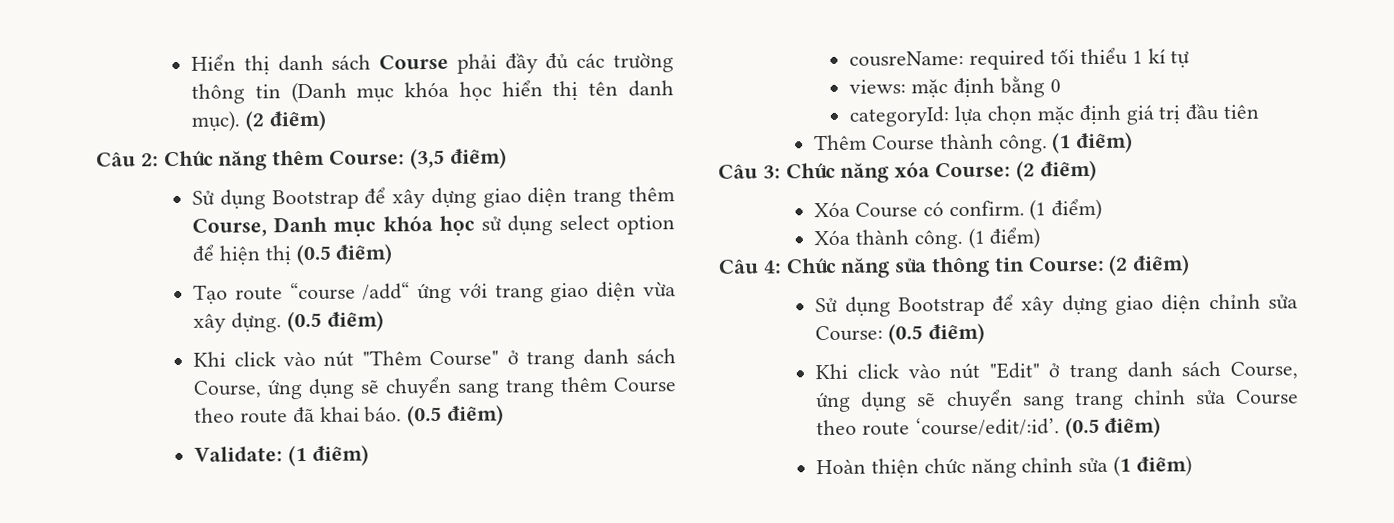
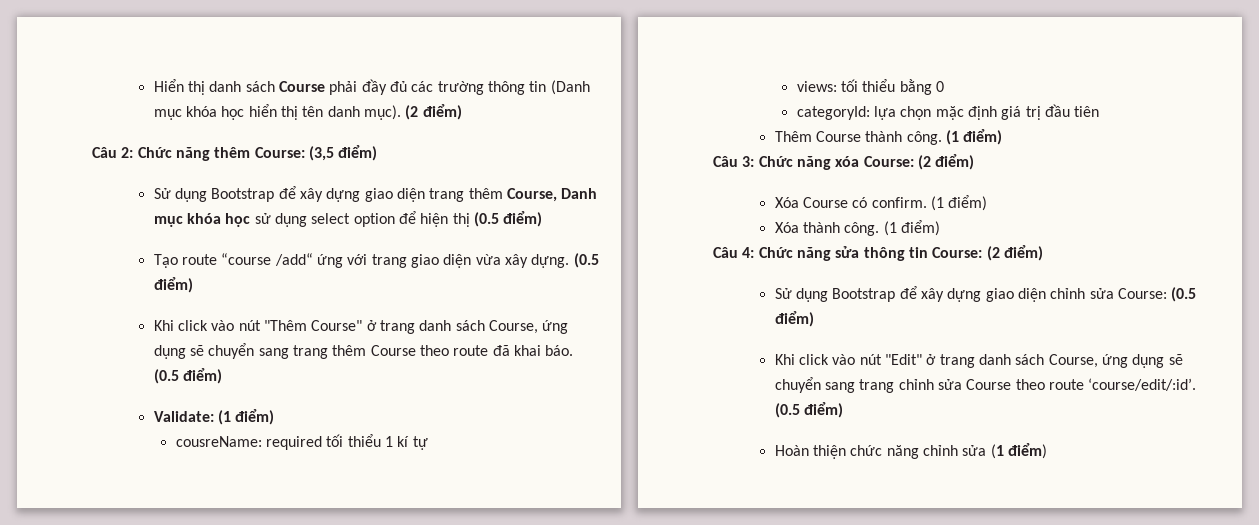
- views: mặc định bằng 0
+ views: tối thiểu bằng 0

